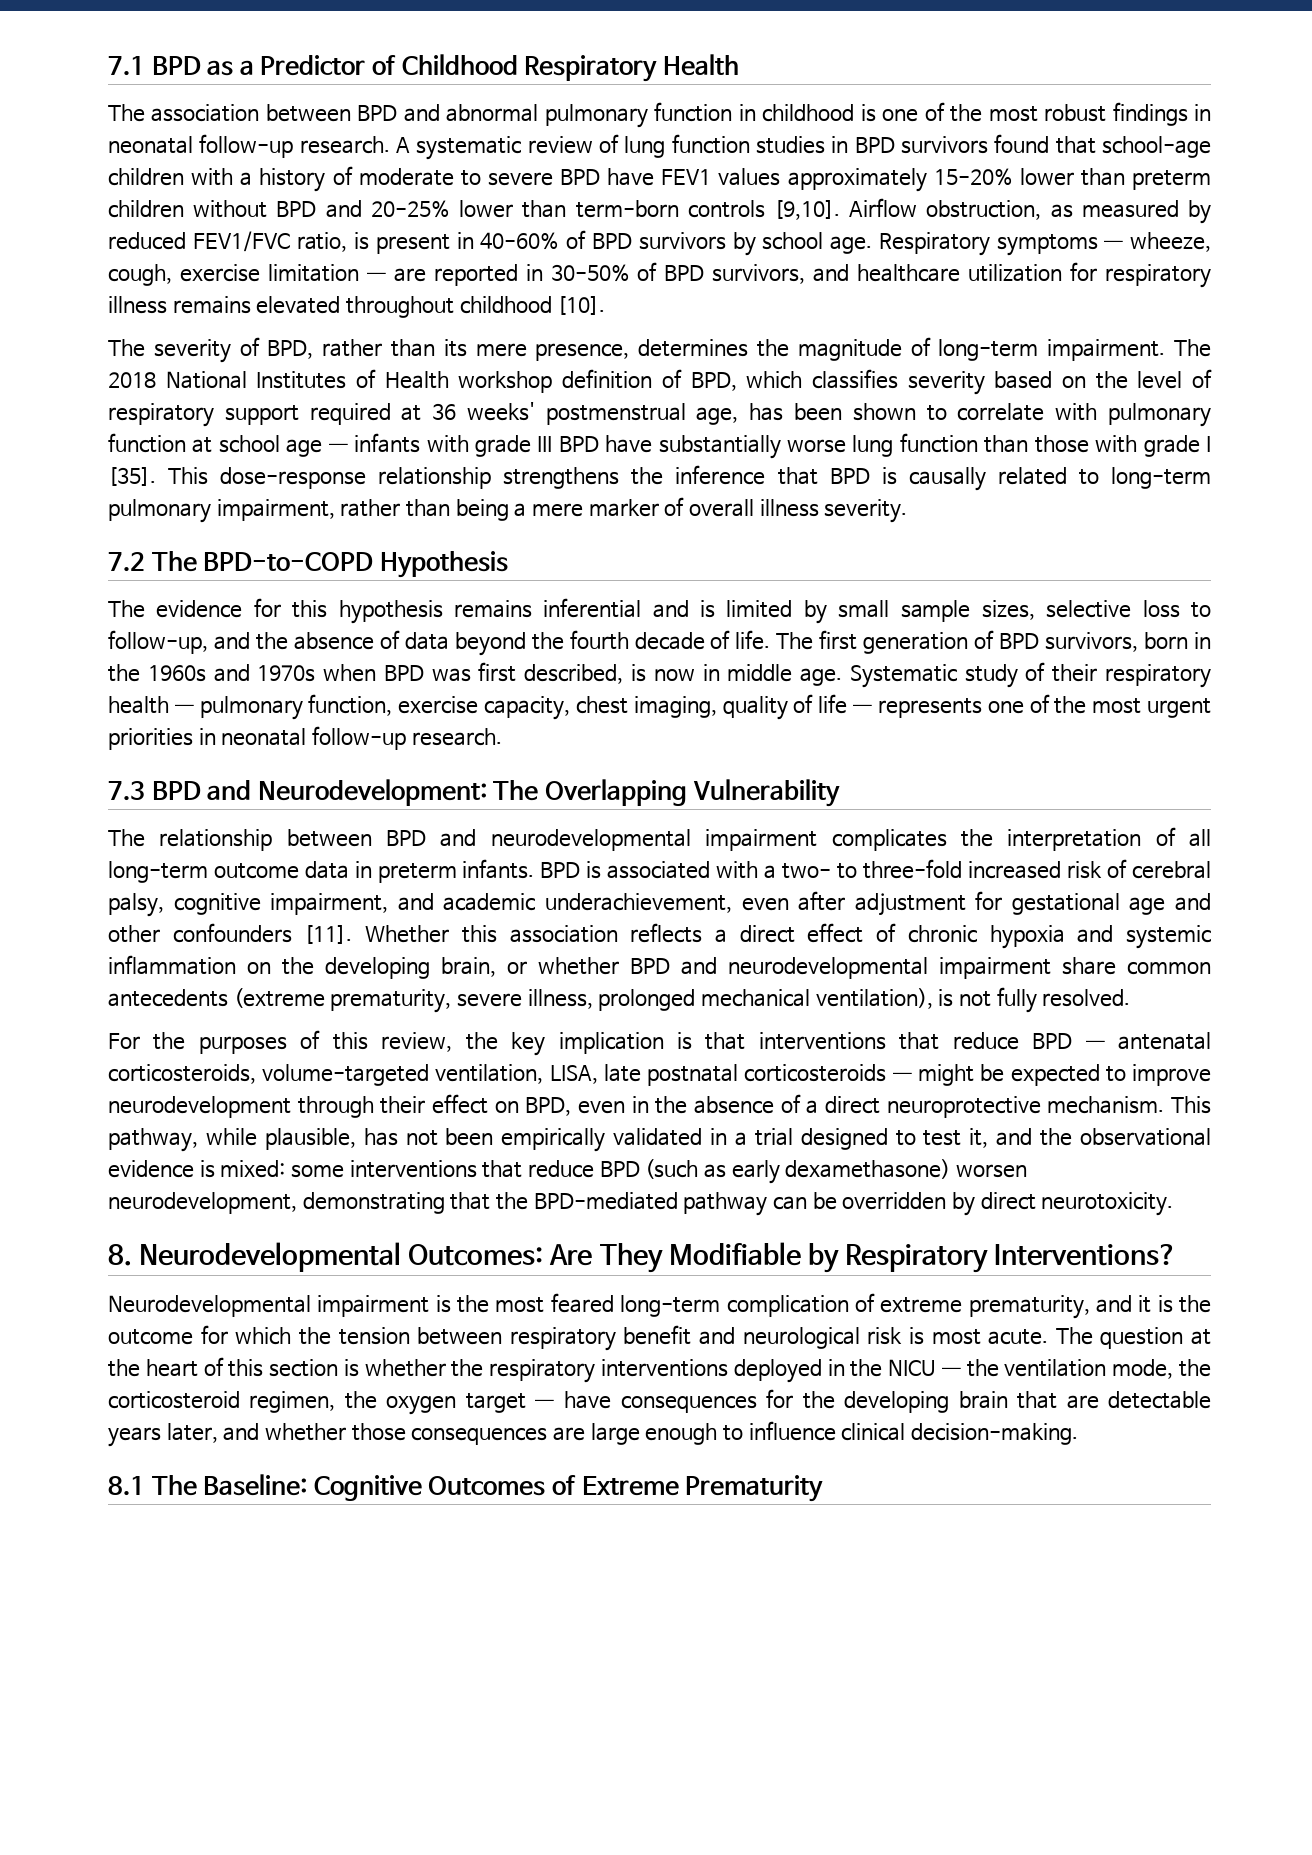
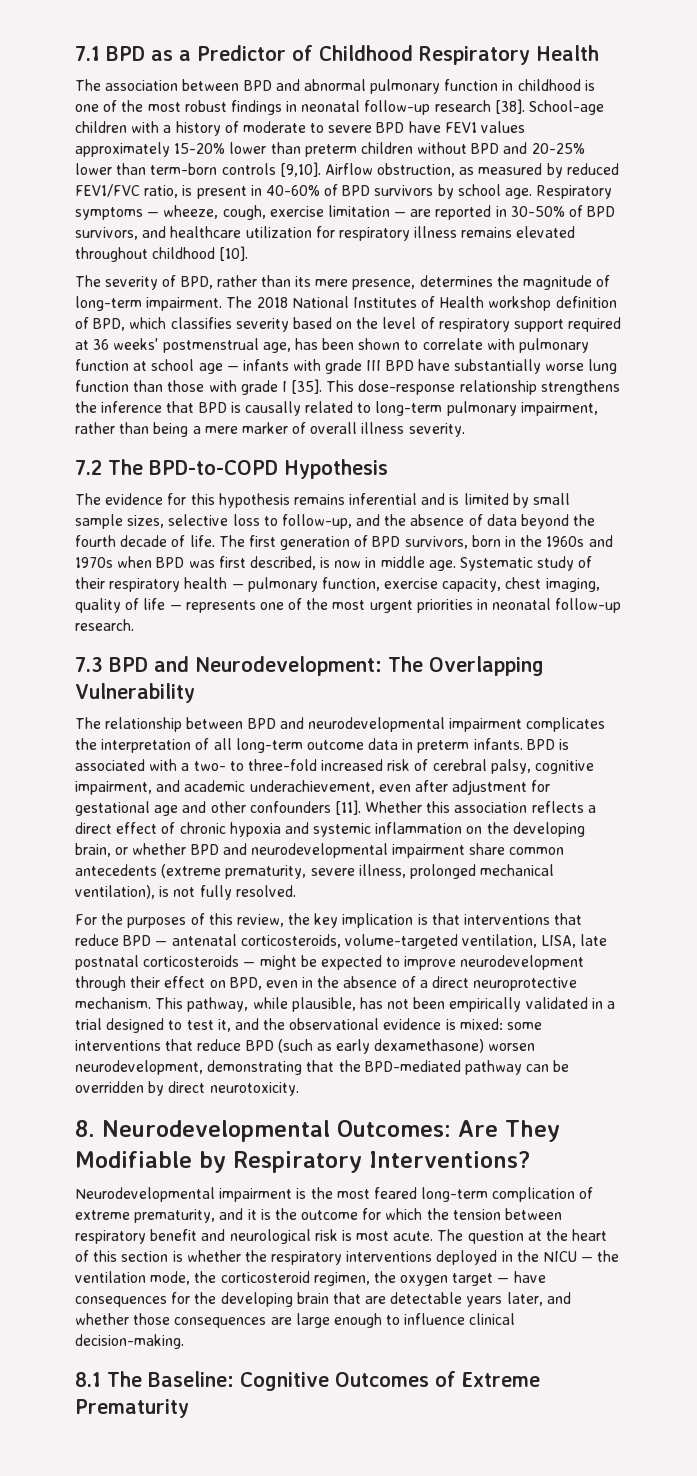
- The association between BPD and abnormal pulmonary function in childhood is one of the most robust findings in neonatal follow-up research. A systematic review of lung function studies in BPD survivors found that school-age children with a history of moderate to severe BPD have FEV1 values approximately 15-20% lower than preterm children without BPD and 20-25% lower than term-born controls [9,10].
+ The association between BPD and abnormal pulmonary function in childhood is one of the most robust findings in neonatal follow-up research [38]. School-age children with a history of moderate to severe BPD have FEV1 values approximately 15-20% lower than preterm children without BPD and 20-25% lower than term-born controls [9,10].

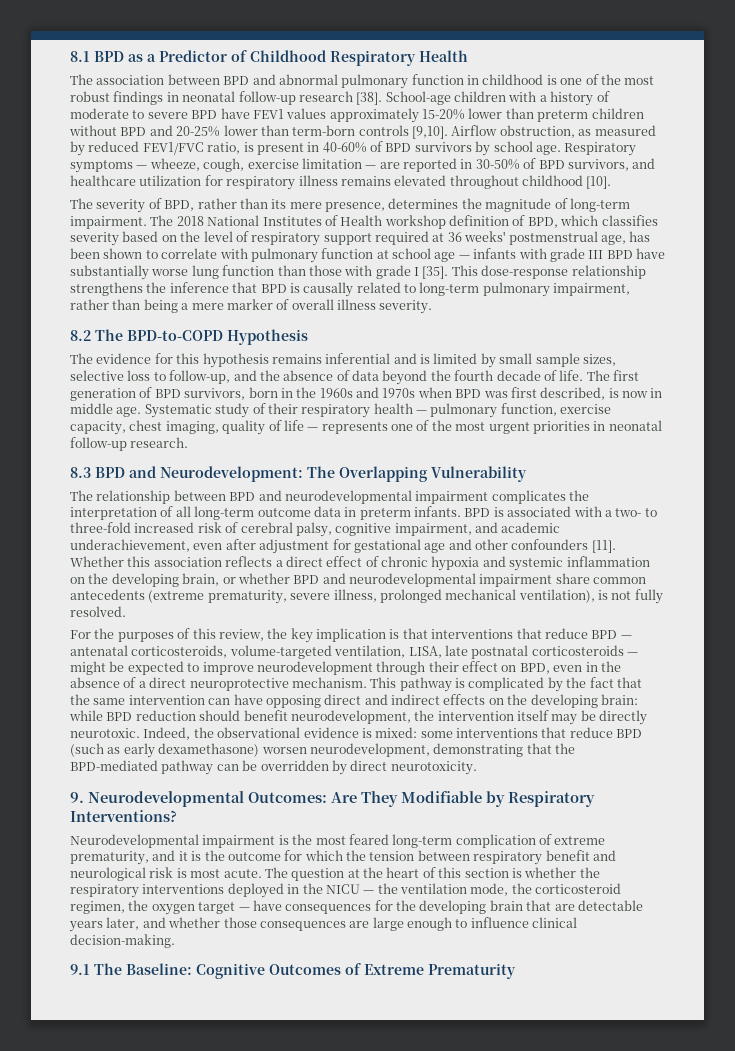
- 7.1 BPD as a Predictor of Childhood Respiratory Health
+ 8.1 BPD as a Predictor of Childhood Respiratory Health
- 7.2 The BPD-to-COPD Hypothesis
+ 8.2 The BPD-to-COPD Hypothesis
- 7.3 BPD and Neurodevelopment: The Overlapping Vulnerability
+ 8.3 BPD and Neurodevelopment: The Overlapping Vulnerability
- This pathway, while plausible, has not been empirically validated in a trial designed to test it, and the observational evidence is mixed: some interventions that reduce BPD (such as early dexamethasone) worsen neurodevelopment, demonstrating that the BPD-mediated pathway can be overridden by direct neurotoxicity.
+ This pathway is complicated by the fact that the same intervention can have opposing direct and indirect effects on the developing brain: while BPD reduction should benefit neurodevelopment, the intervention itself may be directly neurotoxic. Indeed, the observational evidence is mixed: some interventions that reduce BPD (such as early dexamethasone) worsen neurodevelopment, demonstrating that the BPD-mediated pathway can be overridden by direct neurotoxicity.
- 8. Neurodevelopmental Outcomes: Are They Modifiable by Respiratory Interventions?
+ 9. Neurodevelopmental Outcomes: Are They Modifiable by Respiratory Interventions?
- 8.1 The Baseline: Cognitive Outcomes of Extreme Prematurity
+ 9.1 The Baseline: Cognitive Outcomes of Extreme Prematurity

